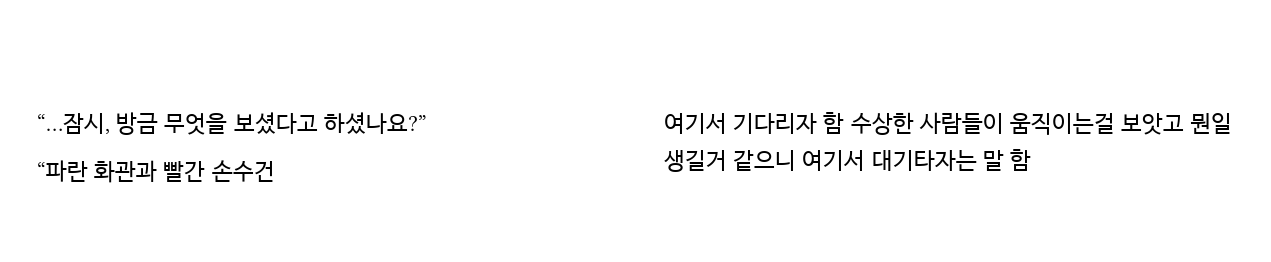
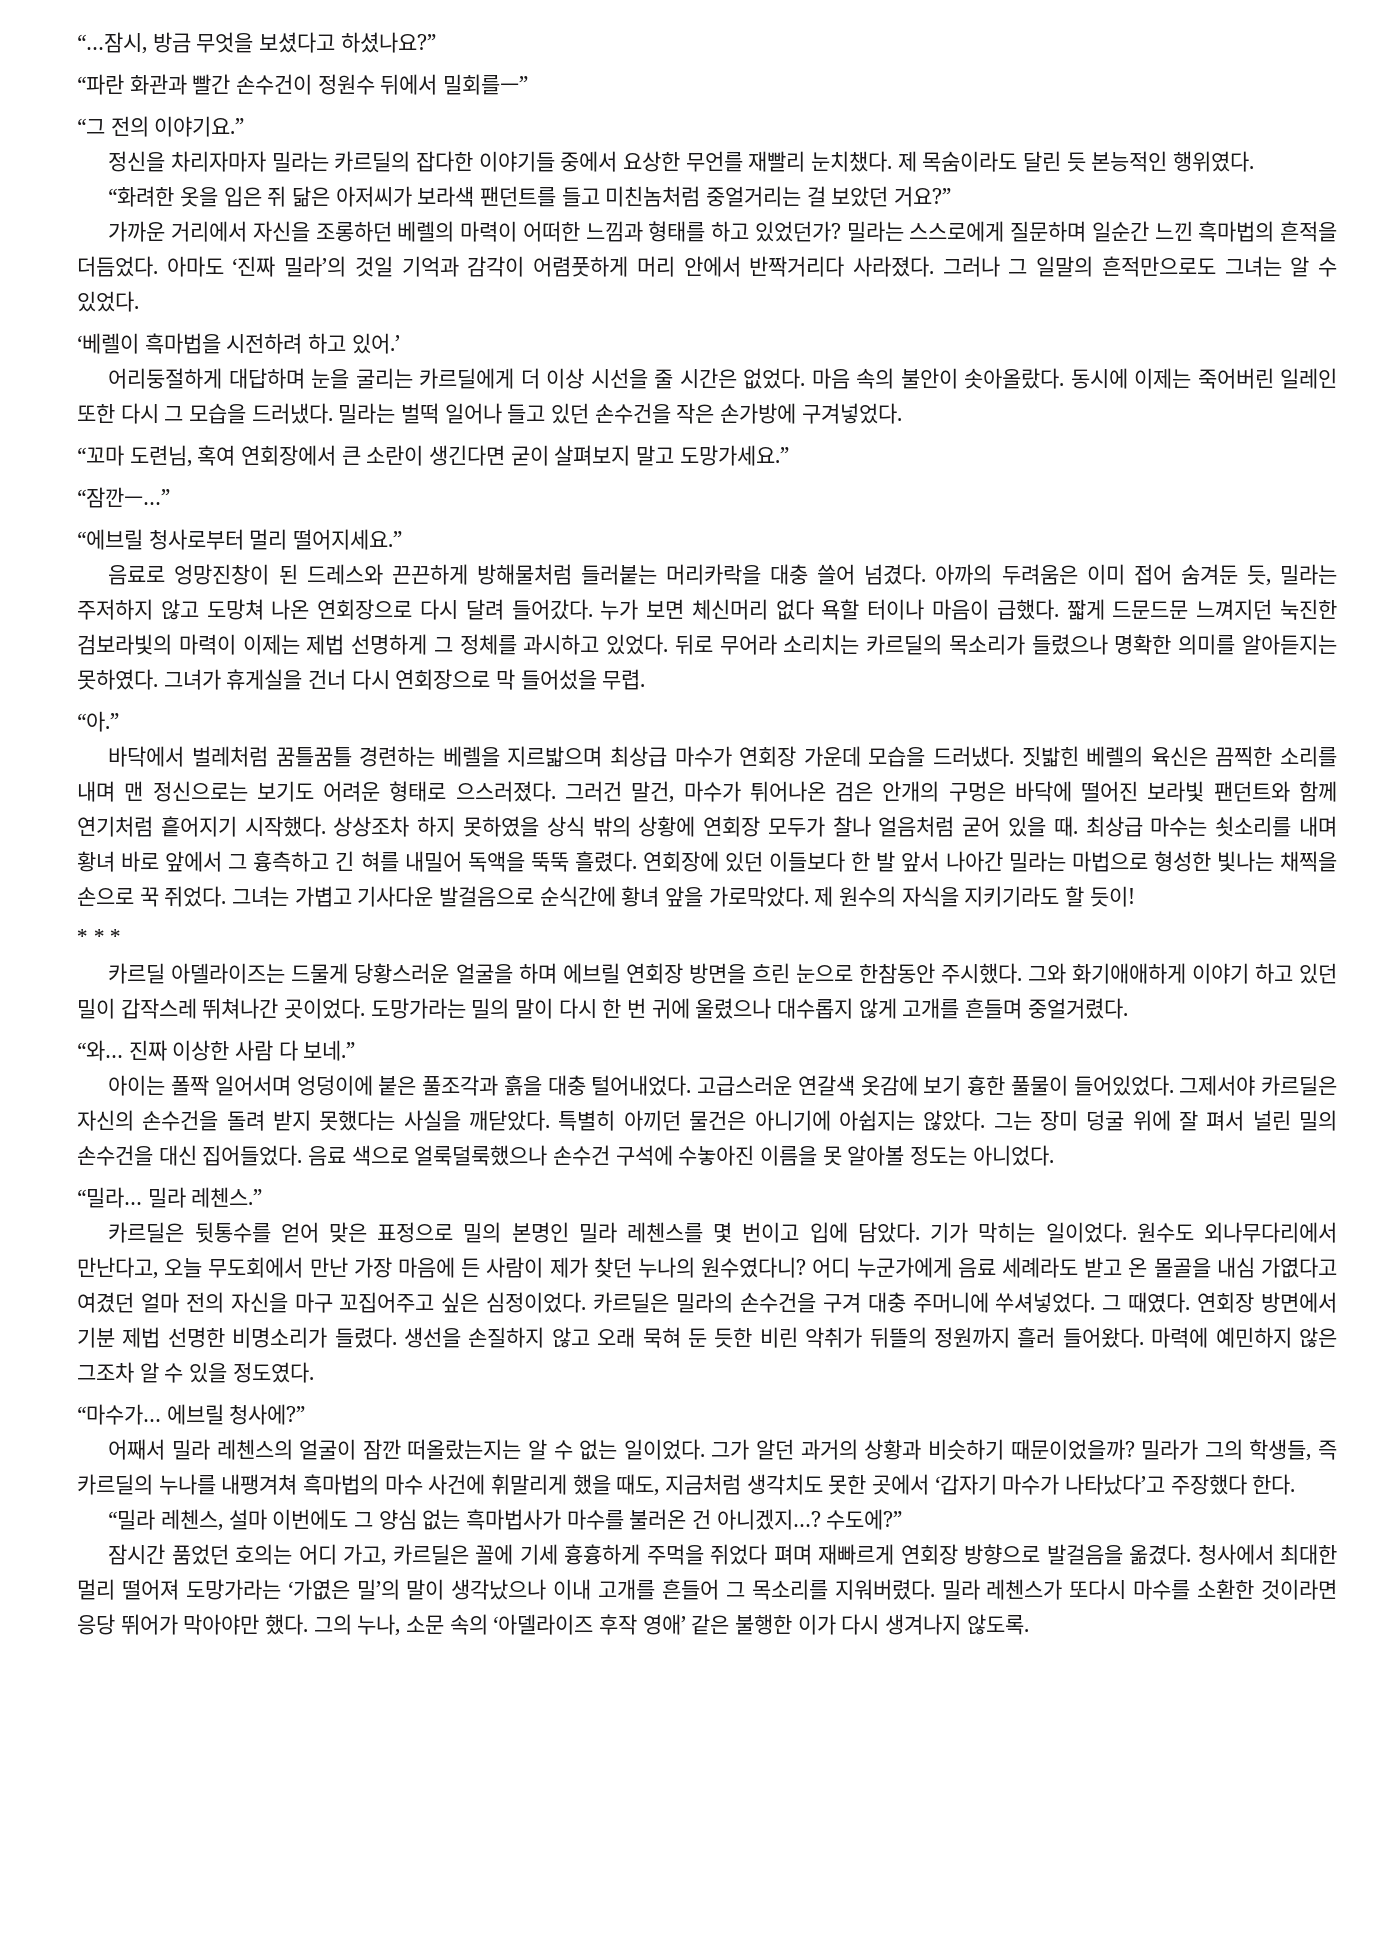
- “파란 화관과 빨간 손수건
- 여기서 기다리자 함 수상한 사람들이 움직이는걸 보앗고 뭔일 생길거 같으니 여기서 대기타자는 말 함
+ “파란 화관과 빨간 손수건이 정원수 뒤에서 밀회를ㅡ”
+ “그 전의 이야기요.”
+ 정신을 차리자마자 밀라는 카르딜의 잡다한 이야기들 중에서 요상한 무언를 재빨리 눈치챘다. 제 목숨이라도 달린 듯 본능적인 행위였다.
+ “화려한 옷을 입은 쥐 닮은 아저씨가 보라색 팬던트를 들고 미친놈처럼 중얼거리는 걸 보았던 거요?”
+ 가까운 거리에서 자신을 조롱하던 베렐의 마력이 어떠한 느낌과 형태를 하고 있었던가? 밀라는 스스로에게 질문하며 일순간 느낀 흑마법의 흔적을 더듬었다. 아마도 ‘진짜 밀라’의 것일 기억과 감각이 어렴풋하게 머리 안에서 반짝거리다 사라졌다. 그러나 그 일말의 흔적만으로도 그녀는 알 수 있었다.
+ ‘베렐이 흑마법을 시전하려 하고 있어.’
+ 어리둥절하게 대답하며 눈을 굴리는 카르딜에게 더 이상 시선을 줄 시간은 없었다. 마음 속의 불안이 솟아올랐다. 동시에 이제는 죽어버린 일레인 또한 다시 그 모습을 드러냈다. 밀라는 벌떡 일어나 들고 있던 손수건을 작은 손가방에 구겨넣었다.
+ “꼬마 도련님, 혹여 연회장에서 큰 소란이 생긴다면 굳이 살펴보지 말고 도망가세요.”
+ “잠깐ㅡ…”
+ “에브릴 청사로부터 멀리 떨어지세요.”
+ 음료로 엉망진창이 된 드레스와 끈끈하게 방해물처럼 들러붙는 머리카락을 대충 쓸어 넘겼다. 아까의 두려움은 이미 접어 숨겨둔 듯, 밀라는 주저하지 않고 도망쳐 나온 연회장으로 다시 달려 들어갔다. 누가 보면 체신머리 없다 욕할 터이나 마음이 급했다. 짧게 드문드문 느껴지던 눅진한 검보라빛의 마력이 이제는 제법 선명하게 그 정체를 과시하고 있었다. 뒤로 무어라 소리치는 카르딜의 목소리가 들렸으나 명확한 의미를 알아듣지는 못하였다. 그녀가 휴게실을 건너 다시 연회장으로 막 들어섰을 무렵.
+ “아.”
+ 바닥에서 벌레처럼 꿈틀꿈틀 경련하는 베렐을 지르밟으며 최상급 마수가 연회장 가운데 모습을 드러냈다. 짓밟힌 베렐의 육신은 끔찍한 소리를 내며 맨 정신으로는 보기도 어려운 형태로 으스러졌다. 그러건 말건, 마수가 튀어나온 검은 안개의 구멍은 바닥에 떨어진 보라빛 팬던트와 함께 연기처럼 흩어지기 시작했다. 상상조차 하지 못하였을 상식 밖의 상황에 연회장 모두가 찰나 얼음처럼 굳어 있을 때. 최상급 마수는 쇳소리를 내며 황녀 바로 앞에서 그 흉측하고 긴 혀를 내밀어 독액을 뚝뚝 흘렸다. 연회장에 있던 이들보다 한 발 앞서 나아간 밀라는 마법으로 형성한 빛나는 채찍을 손으로 꾹 쥐었다. 그녀는 가볍고 기사다운 발걸음으로 순식간에 황녀 앞을 가로막았다. 제 원수의 자식을 지키기라도 할 듯이!
+ * * *
+ 카르딜 아델라이즈는 드물게 당황스러운 얼굴을 하며 에브릴 연회장 방면을 흐린 눈으로 한참동안 주시했다. 그와 화기애애하게 이야기 하고 있던 밀이 갑작스레 뛰쳐나간 곳이었다. 도망가라는 밀의 말이 다시 한 번 귀에 울렸으나 대수롭지 않게 고개를 흔들며 중얼거렸다.
+ “와… 진짜 이상한 사람 다 보네.”
+ 아이는 폴짝 일어서며 엉덩이에 붙은 풀조각과 흙을 대충 털어내었다. 고급스러운 연갈색 옷감에 보기 흉한 풀물이 들어있었다. 그제서야 카르딜은 자신의 손수건을 돌려 받지 못했다는 사실을 깨닫았다. 특별히 아끼던 물건은 아니기에 아쉽지는 않았다. 그는 장미 덩굴 위에 잘 펴서 널린 밀의 손수건을 대신 집어들었다. 음료 색으로 얼룩덜룩했으나 손수건 구석에 수놓아진 이름을 못 알아볼 정도는 아니었다.
+ “밀라… 밀라 레첸스.”
+ 카르딜은 뒷통수를 얻어 맞은 표정으로 밀의 본명인 밀라 레첸스를 몇 번이고 입에 담았다. 기가 막히는 일이었다. 원수도 외나무다리에서 만난다고, 오늘 무도회에서 만난 가장 마음에 든 사람이 제가 찾던 누나의 원수였다니? 어디 누군가에게 음료 세례라도 받고 온 몰골을 내심 가엾다고 여겼던 얼마 전의 자신을 마구 꼬집어주고 싶은 심정이었다. 카르딜은 밀라의 손수건을 구겨 대충 주머니에 쑤셔넣었다. 그 때였다. 연회장 방면에서 기분 제법 선명한 비명소리가 들렸다. 생선을 손질하지 않고 오래 묵혀 둔 듯한 비린 악취가 뒤뜰의 정원까지 흘러 들어왔다. 마력에 예민하지 않은 그조차 알 수 있을 정도였다.
+ “마수가… 에브릴 청사에?”
+ 어째서 밀라 레첸스의 얼굴이 잠깐 떠올랐는지는 알 수 없는 일이었다. 그가 알던 과거의 상황과 비슷하기 때문이었을까? 밀라가 그의 학생들, 즉 카르딜의 누나를 내팽겨쳐 흑마법의 마수 사건에 휘말리게 했을 때도, 지금처럼 생각치도 못한 곳에서 ‘갑자기 마수가 나타났다’고 주장했다 한다.
+ “밀라 레첸스, 설마 이번에도 그 양심 없는 흑마법사가 마수를 불러온 건 아니겠지…? 수도에?”
+ 잠시간 품었던 호의는 어디 가고, 카르딜은 꼴에 기세 흉흉하게 주먹을 쥐었다 펴며 재빠르게 연회장 방향으로 발걸음을 옮겼다. 청사에서 최대한 멀리 떨어져 도망가라는 ‘가엾은 밀’의 말이 생각났으나 이내 고개를 흔들어 그 목소리를 지워버렸다. 밀라 레첸스가 또다시 마수를 소환한 것이라면 응당 뛰어가 막아야만 했다. 그의 누나, 소문 속의 ‘아델라이즈 후작 영애’ 같은 불행한 이가 다시 생겨나지 않도록.

